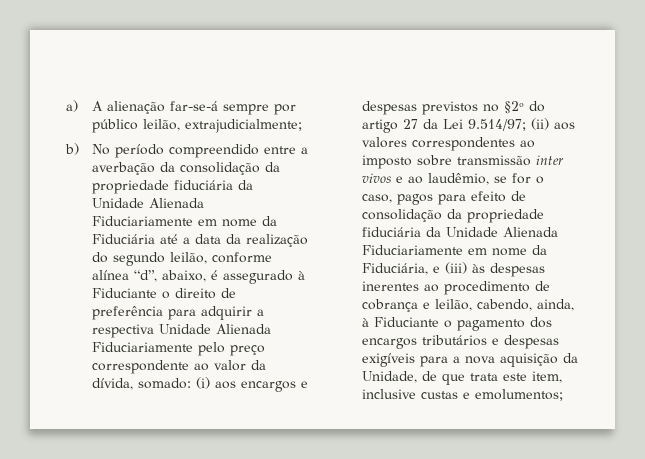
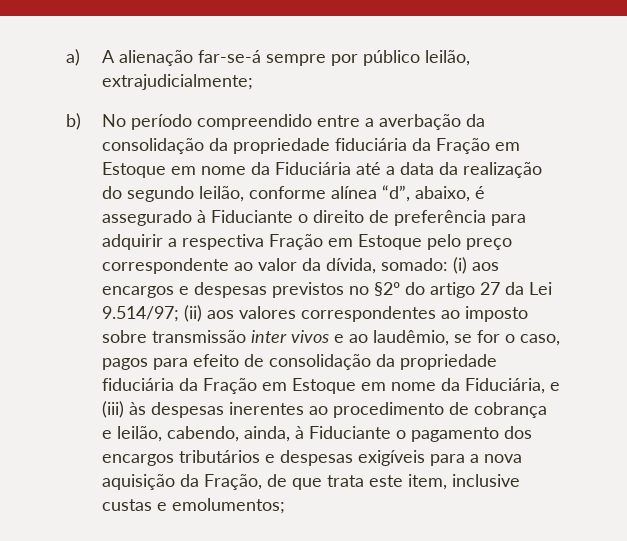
- b) No período compreendido entre a averbação da consolidação da propriedade fiduciária da Unidade Alienada Fiduciariamente em nome da Fiduciária até a data da realização do segundo leilão, conforme alínea “d”, abaixo, é assegurado à Fiduciante o direito de preferência para adquirir a respectiva Unidade Alienada Fiduciariamente pelo preço correspondente ao valor da dívida, somado:
+ b) No período compreendido entre a averbação da consolidação da propriedade fiduciária da Fração em Estoque em nome da Fiduciária até a data da realização do segundo leilão, conforme alínea “d”, abaixo, é assegurado à Fiduciante o direito de preferência para adquirir a respectiva Fração em Estoque pelo preço correspondente ao valor da dívida, somado:
- (ii) aos valores correspondentes ao imposto sobre transmissão inter vivos e ao laudêmio, se for o caso, pagos para efeito de consolidação da propriedade fiduciária da Unidade Alienada Fiduciariamente em nome da Fiduciária, e (iii) às despesas inerentes ao procedimento de cobrança e leilão, cabendo, ainda, à Fiduciante o pagamento dos encargos tributários e despesas exigíveis para a nova aquisição da Unidade, de que trata este item, inclusive custas e emolumentos;
+ (ii) aos valores correspondentes ao imposto sobre transmissão inter vivos e ao laudêmio, se for o caso, pagos para efeito de consolidação da propriedade fiduciária da Fração em Estoque em nome da Fiduciária, e (iii) às despesas inerentes ao procedimento de cobrança e leilão, cabendo, ainda, à Fiduciante o pagamento dos encargos tributários e despesas exigíveis para a nova aquisição da Fração, de que trata este item, inclusive custas e emolumentos;

